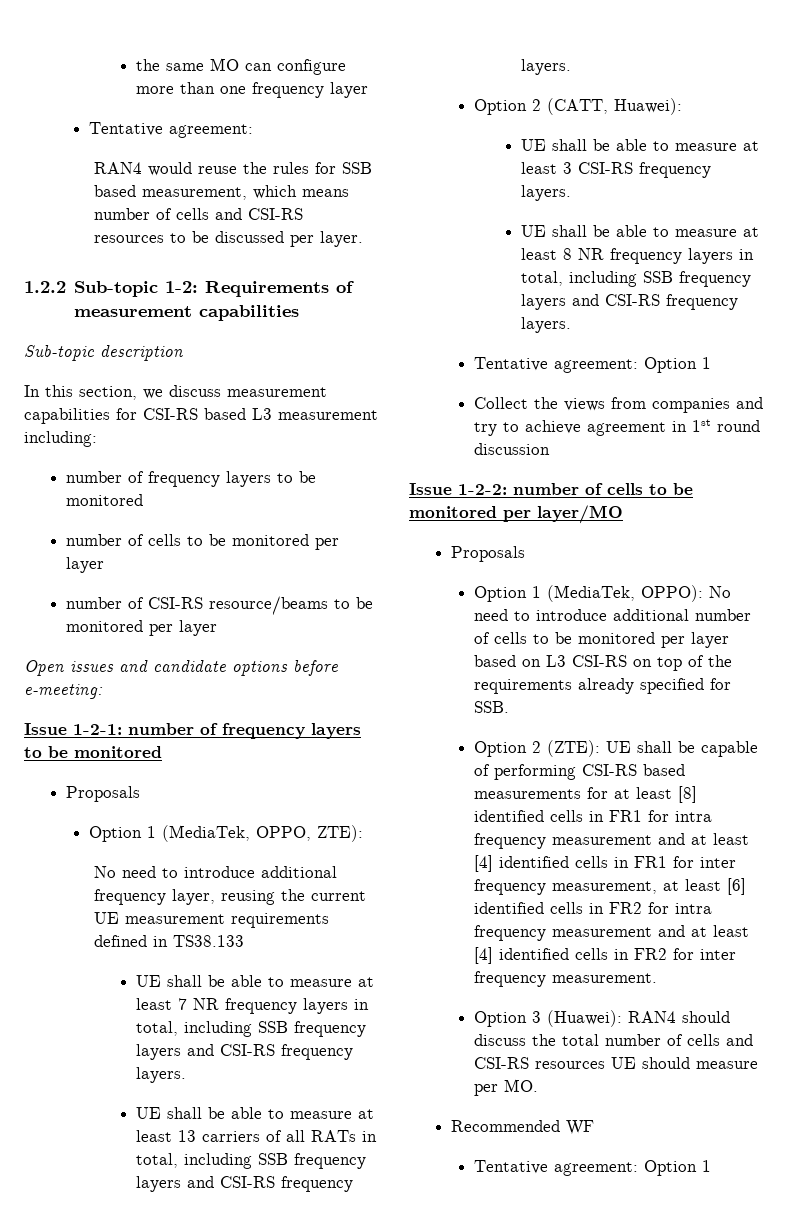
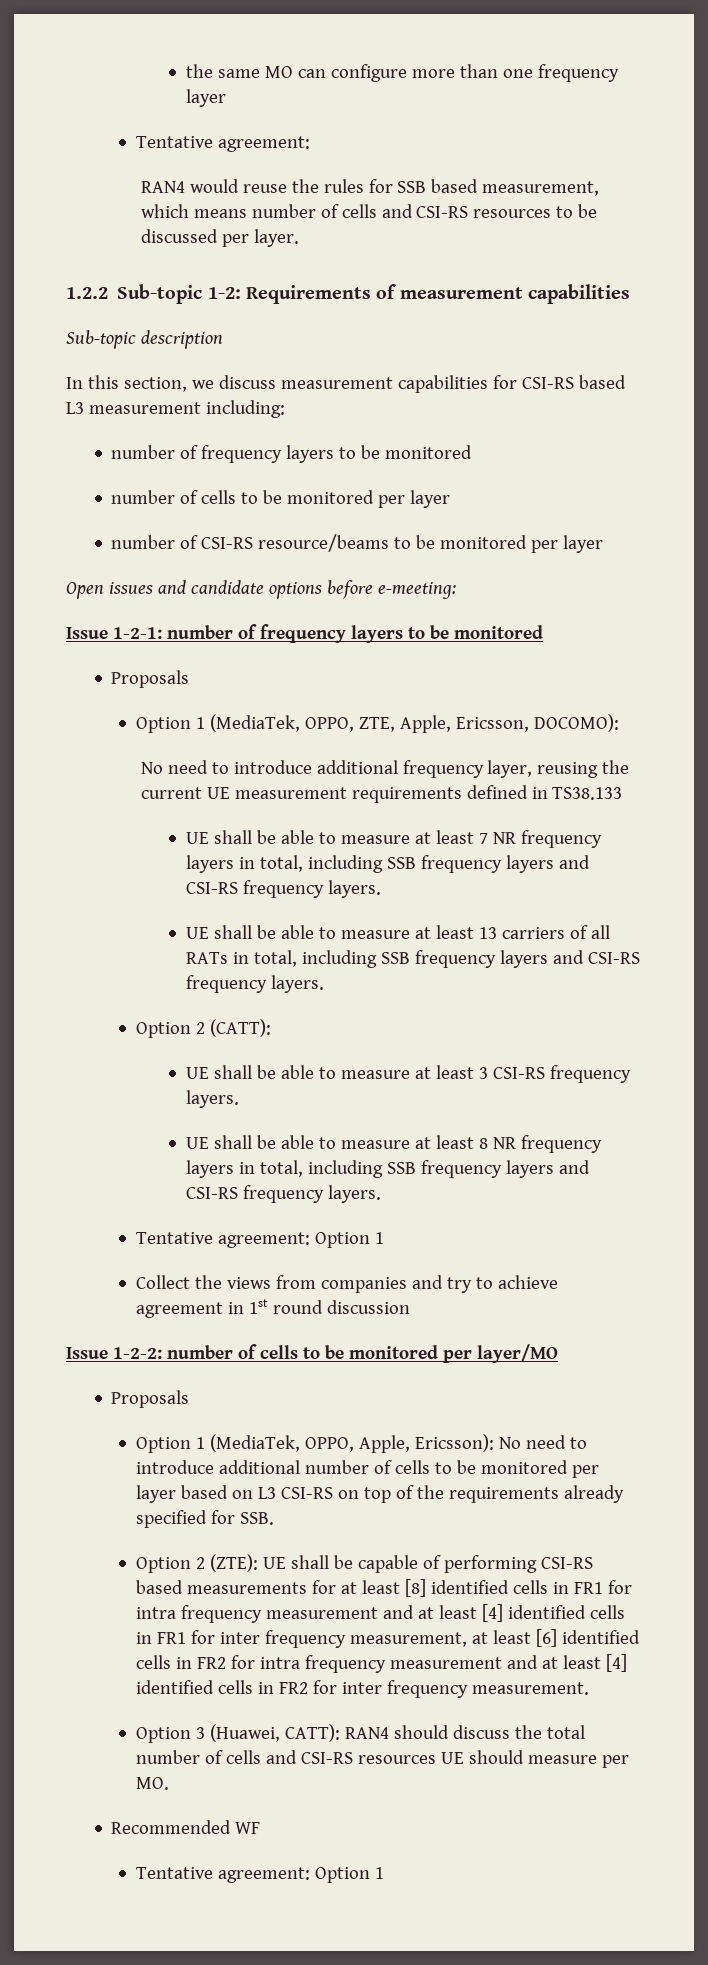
- Option 1 (MediaTek, OPPO, ZTE):
+ Option 1 (MediaTek, OPPO, ZTE, Apple, Ericsson, DOCOMO):
- Option 2 (CATT, Huawei):
+ Option 2 (CATT):
- Option 1 (MediaTek, OPPO): No need to introduce additional number of cells to be monitored per layer based on L3 CSI-RS on top of the requirements already specified for SSB.
+ Option 1 (MediaTek, OPPO, Apple, Ericsson): No need to introduce additional number of cells to be monitored per layer based on L3 CSI-RS on top of the requirements already specified for SSB.
- Option 3 (Huawei): RAN4 should discuss the total number of cells and CSI-RS resources UE should measure per MO.
+ Option 3 (Huawei, CATT): RAN4 should discuss the total number of cells and CSI-RS resources UE should measure per MO.

